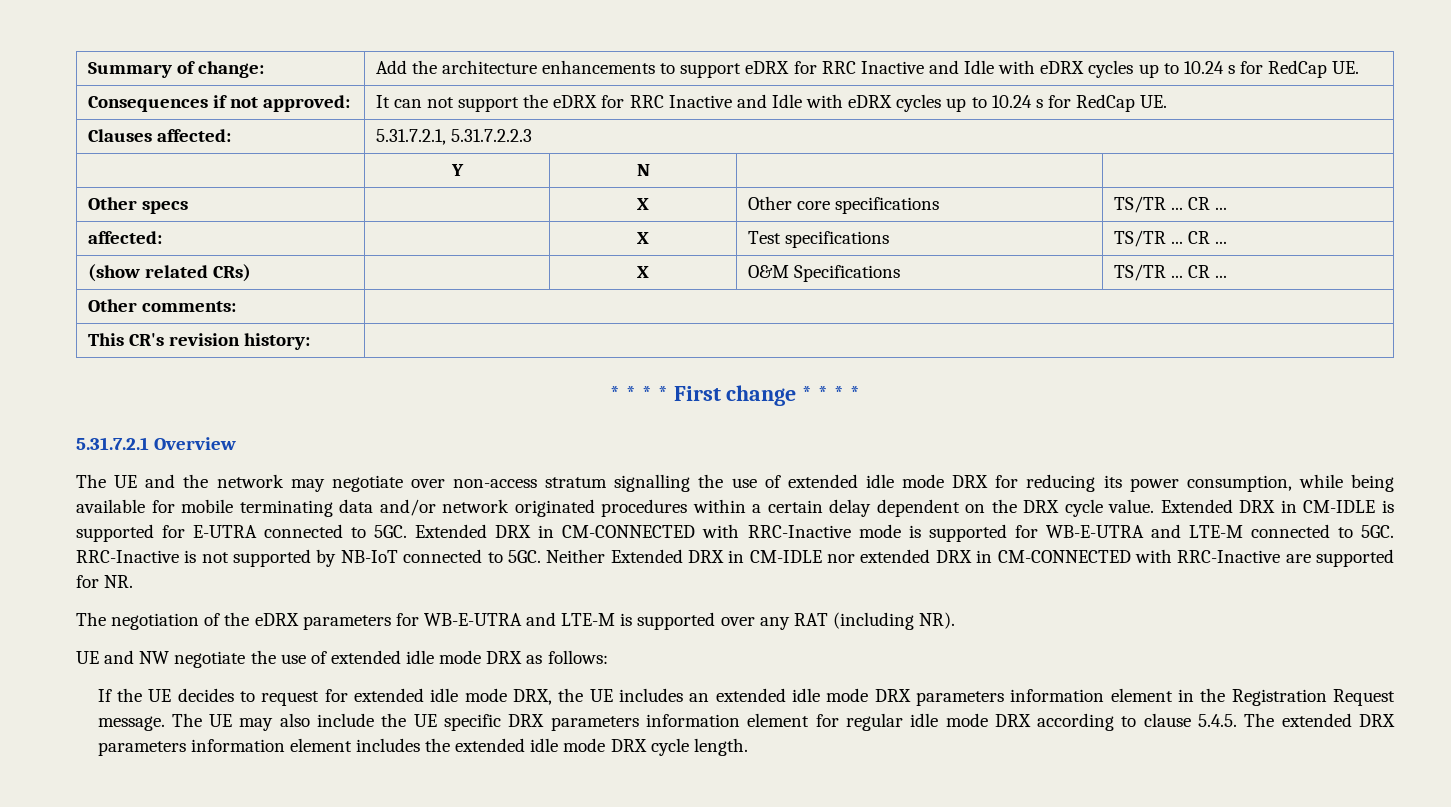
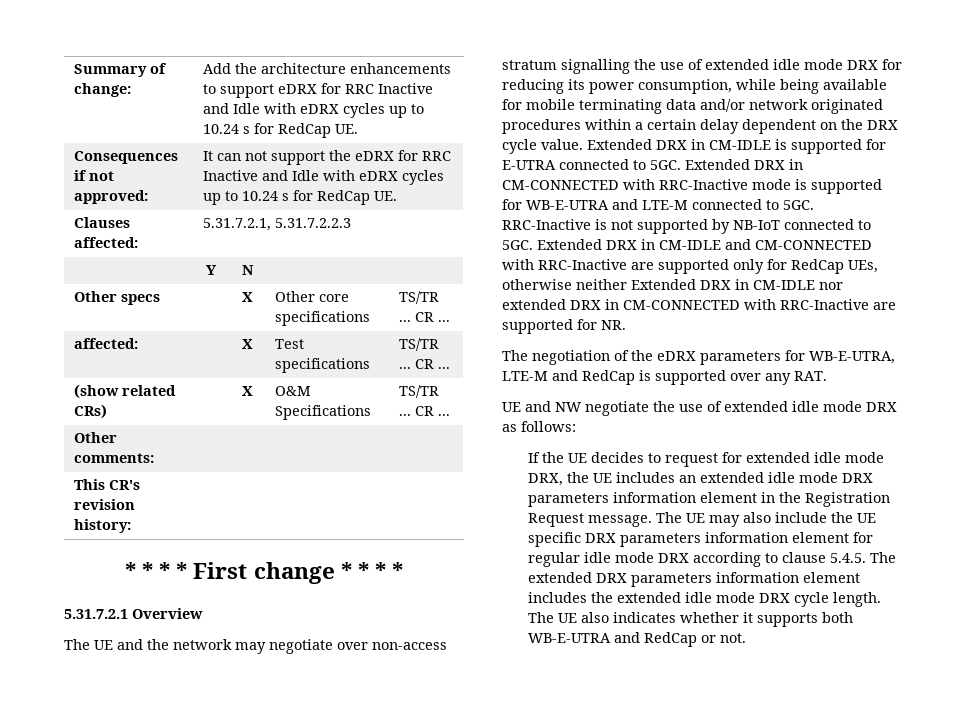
- Neither Extended DRX in CM-IDLE nor extended DRX in CM-CONNECTED with RRC-Inactive are supported for NR.
+ Extended DRX in CM-IDLE and CM-CONNECTED with RRC-Inactive are supported only for RedCap UEs, otherwise neither Extended DRX in CM-IDLE nor extended DRX in CM-CONNECTED with RRC-Inactive are supported for NR.
- The negotiation of the eDRX parameters for WB-E-UTRA and LTE-M is supported over any RAT (including NR).
+ The negotiation of the eDRX parameters for WB-E-UTRA, LTE-M and RedCap is supported over any RAT.
+ The UE also indicates whether it supports both WB-E-UTRA and RedCap or not.

